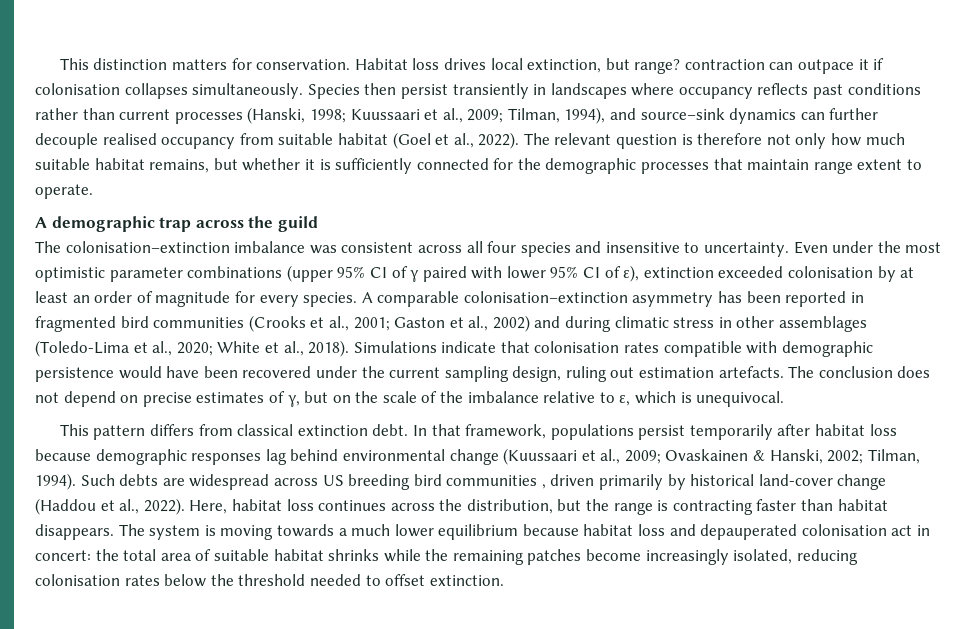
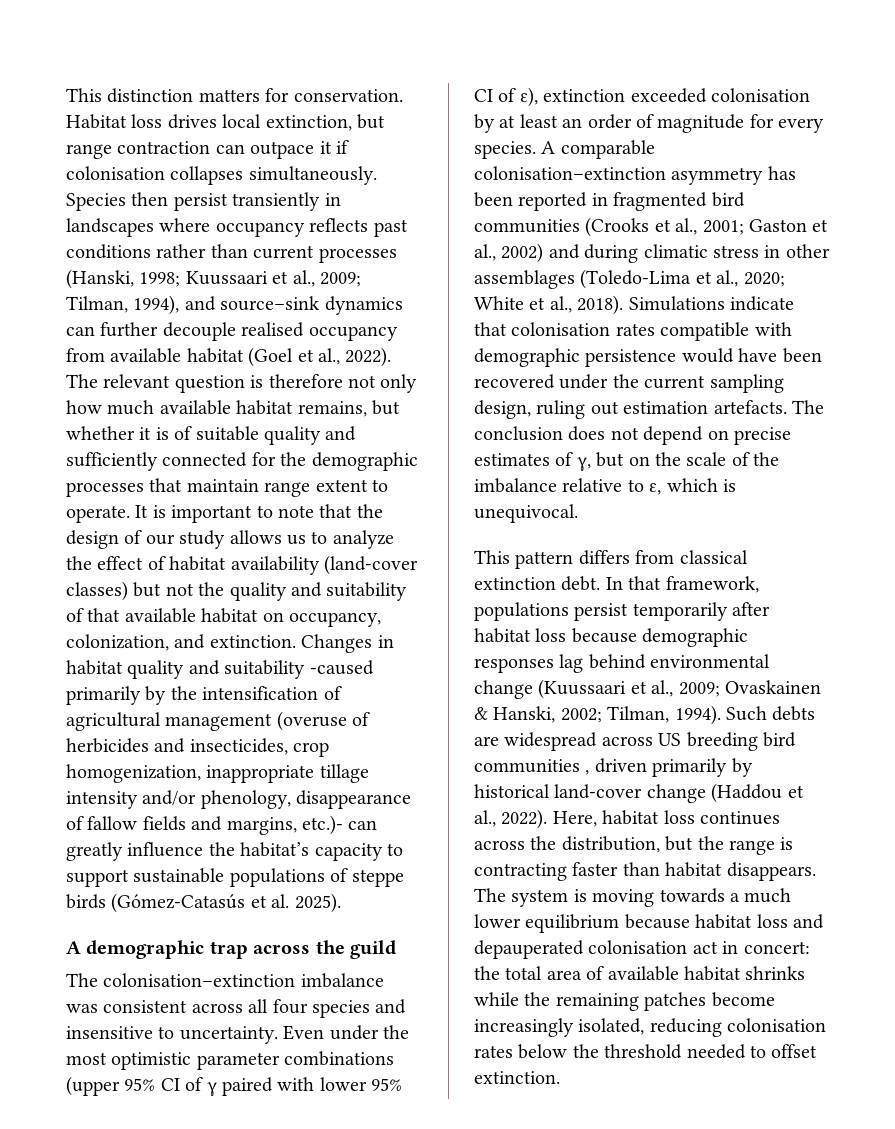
- Habitat loss drives local extinction, but range? contraction can outpace it if colonisation collapses simultaneously.
+ Habitat loss drives local extinction, but range contraction can outpace it if colonisation collapses simultaneously.
- Species then persist transiently in landscapes where occupancy reflects past conditions rather than current processes (Hanski, 1998; Kuussaari et al., 2009; Tilman, 1994), and source–sink dynamics can further decouple realised occupancy from suitable habitat (Goel et al., 2022).
+ Species then persist transiently in landscapes where occupancy reflects past conditions rather than current processes (Hanski, 1998; Kuussaari et al., 2009; Tilman, 1994), and source–sink dynamics can further decouple realised occupancy from available habitat (Goel et al., 2022).
- The relevant question is therefore not only how much suitable habitat remains, but whether it is sufficiently connected for the demographic processes that maintain range extent to operate.
+ The relevant question is therefore not only how much available habitat remains, but whether it is of suitable quality and sufficiently connected for the demographic processes that maintain range extent to operate. It is important to note that the design of our study allows us to analyze the effect of habitat availability (land-cover classes) but not the quality and suitability of that available habitat on occupancy, colonization, and extinction. Changes in habitat quality and suitability -caused primarily by the intensification of agricultural management (overuse of herbicides and insecticides, crop homogenization, inappropriate tillage intensity and/or phenology, disappearance of fallow fields and margins, etc.)- can greatly influence the habitat’s capacity to support sustainable populations of steppe birds (Gómez-Catasús et al. 2025).
- The system is moving towards a much lower equilibrium because habitat loss and depauperated colonisation act in concert: the total area of suitable habitat shrinks while the remaining patches become increasingly isolated, reducing colonisation rates below the threshold needed to offset extinction.
+ The system is moving towards a much lower equilibrium because habitat loss and depauperated colonisation act in concert: the total area of available habitat shrinks while the remaining patches become increasingly isolated, reducing colonisation rates below the threshold needed to offset extinction.

